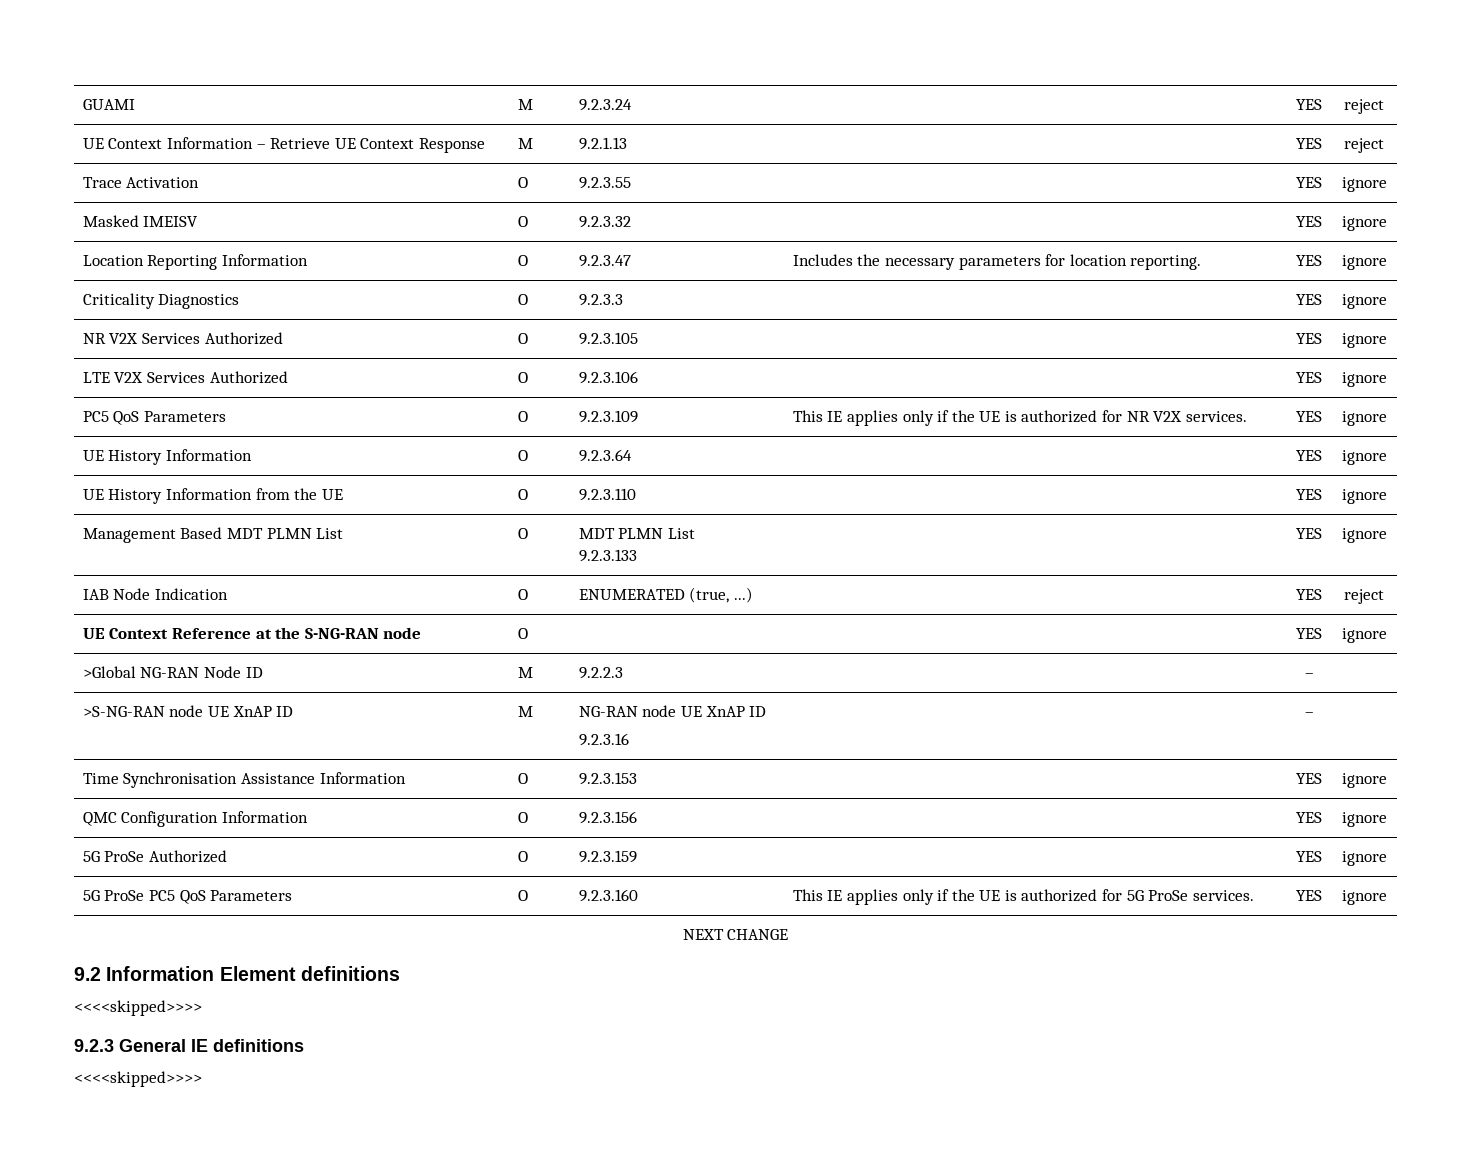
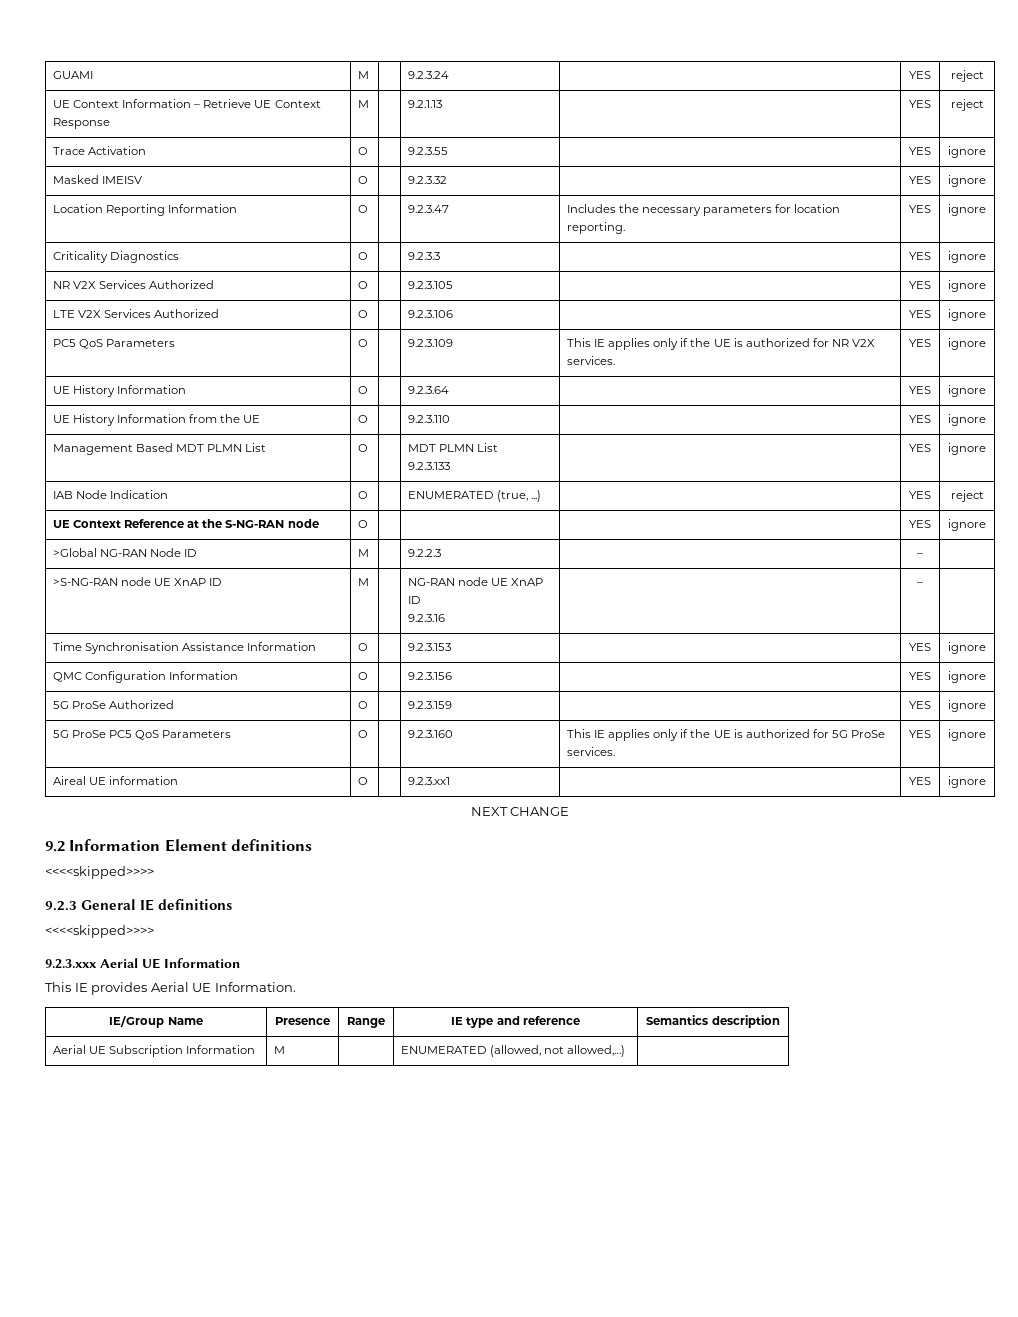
+ Aireal UE information | O | | 9.2.3.xx1 | | YES | ignore
+ 9.2.3.xxx Aerial UE Information
+ This IE provides Aerial UE Information.
+ IE/Group Name | Presence | Range | IE type and reference | Semantics description
+ Aerial UE Subscription Information | M | | ENUMERATED (allowed, not allowed,…) |

